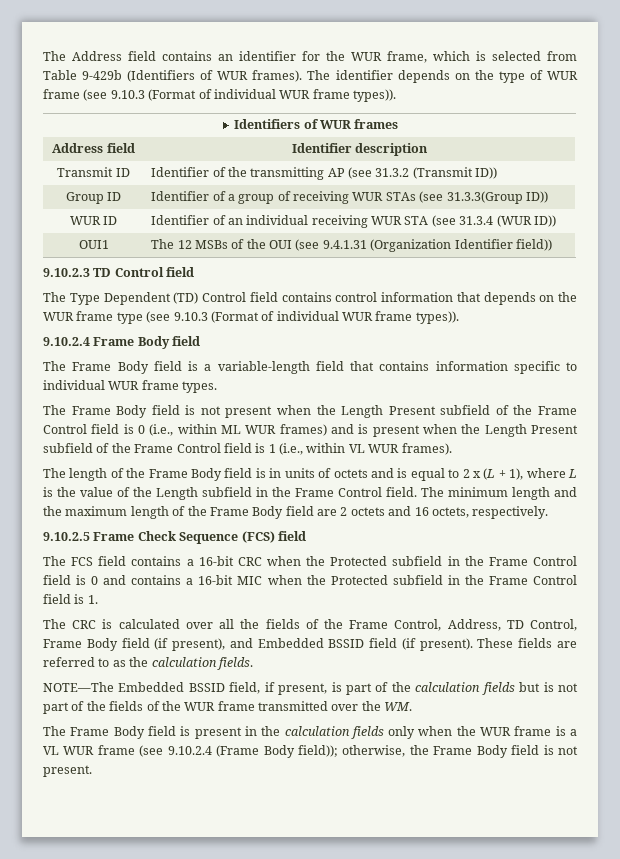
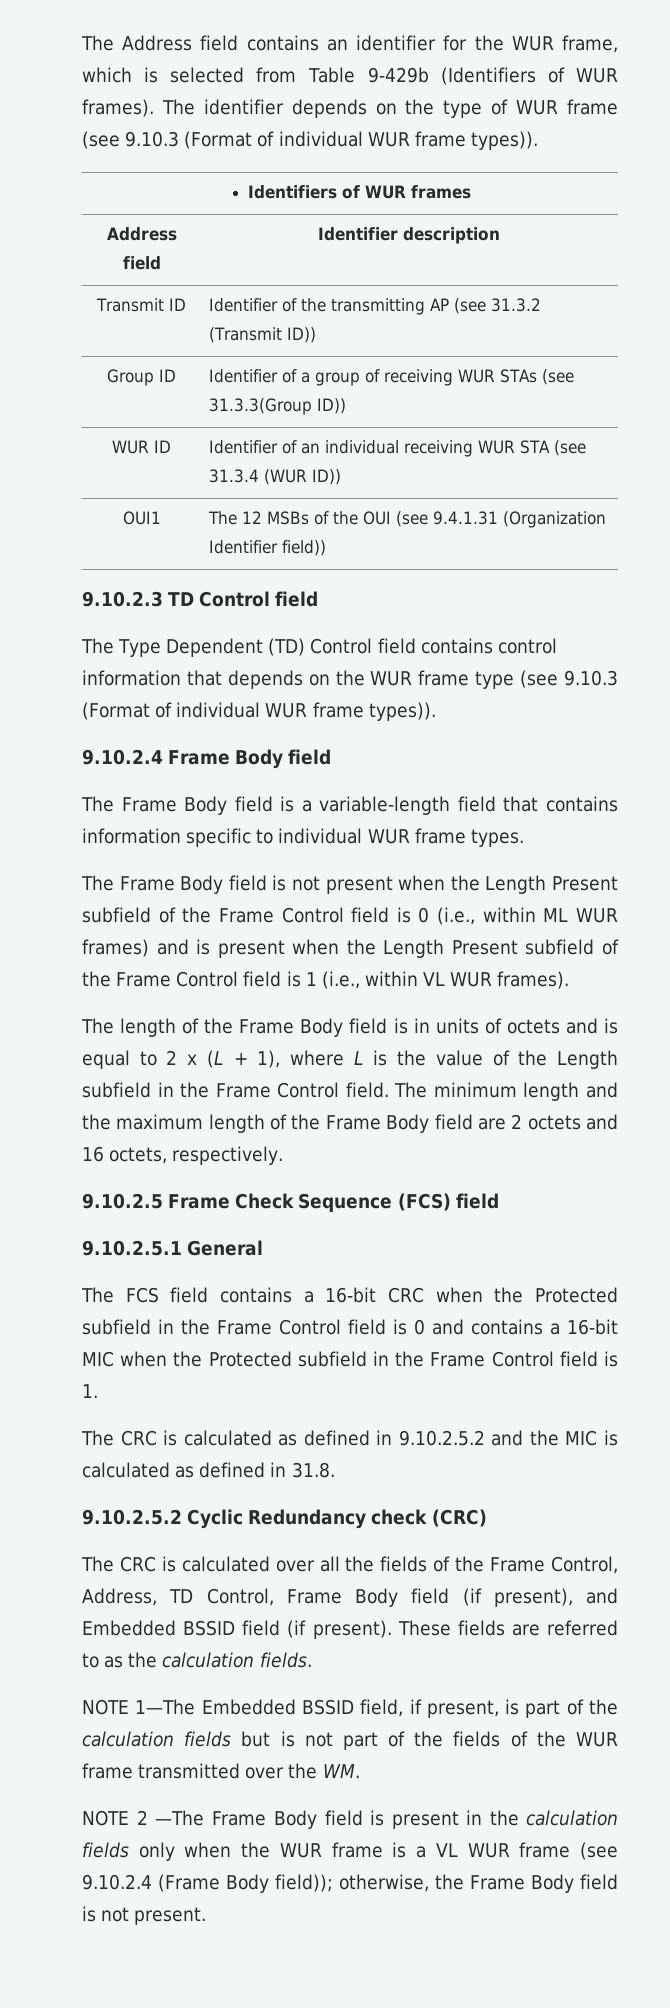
+ 9.10.2.5.1 General
+ The CRC is calculated as defined in 9.10.2.5.2 and the MIC is calculated as defined in 31.8.
+ 9.10.2.5.2 Cyclic Redundancy check (CRC)
- NOTE—The Embedded BSSID field, if present, is part of the calculation fields but is not part of the fields of the WUR frame transmitted over the WM.
+ NOTE 1—The Embedded BSSID field, if present, is part of the calculation fields but is not part of the fields of the WUR frame transmitted over the WM.
- The Frame Body field is present in the calculation fields only when the WUR frame is a VL WUR frame (see 9.10.2.4 (Frame Body field)); otherwise, the Frame Body field is not present.
+ NOTE 2 —The Frame Body field is present in the calculation fields only when the WUR frame is a VL WUR frame (see 9.10.2.4 (Frame Body field)); otherwise, the Frame Body field is not present.

